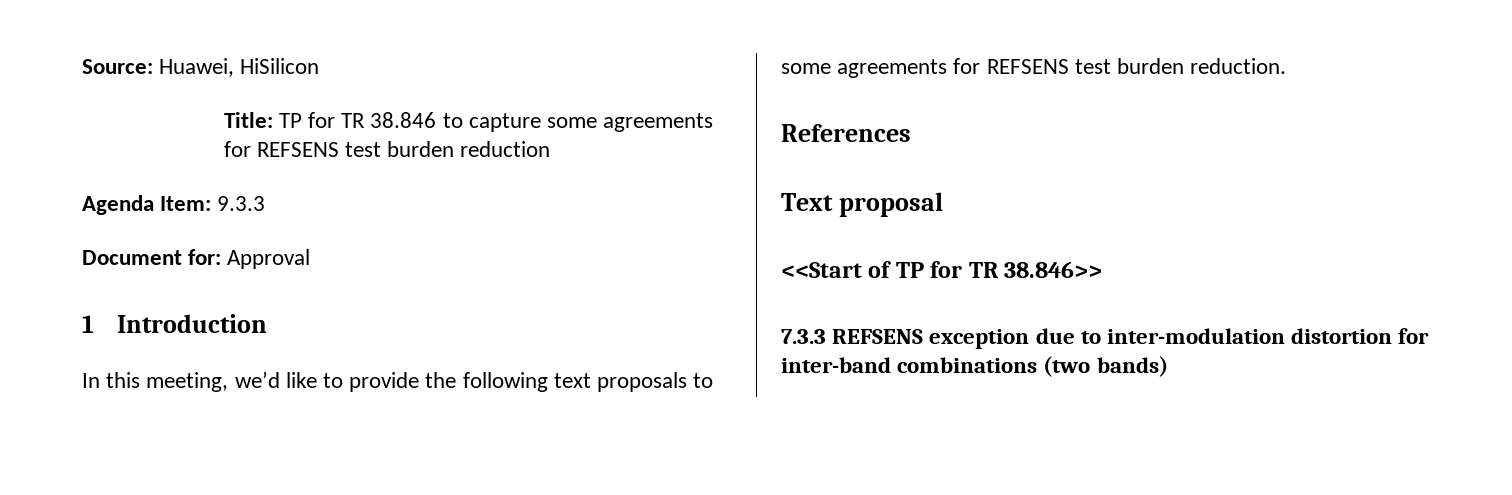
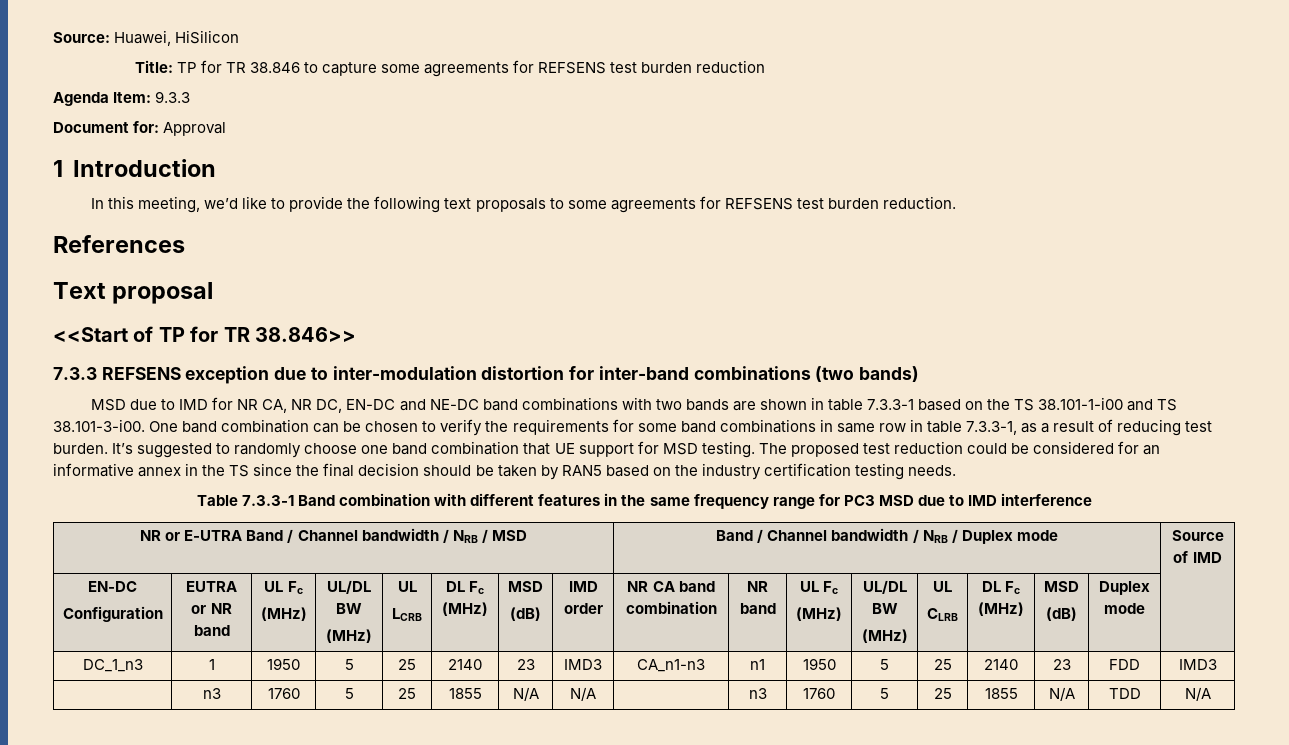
+ MSD due to IMD for NR CA, NR DC, EN-DC and NE-DC band combinations with two bands are shown in table 7.3.3-1 based on the TS 38.101-1-i00 and TS 38.101-3-i00. One band combination can be chosen to verify the requirements for some band combinations in same row in table 7.3.3-1, as a result of reducing test burden. It’s suggested to randomly choose one band combination that UE support for MSD testing. The proposed test reduction could be considered for an informative annex in the TS since the final decision should be taken by RAN5 based on the industry certification testing needs.
+ Table 7.3.3-1 Band combination with different features in the same frequency range for PC3 MSD due to IMD interference
+ NR or E-UTRA Band / Channel bandwidth / NRB / MSD | Band / Channel bandwidth / NRB / Duplex mode | Source of IMD
+ EN-DC
+ Configuration | EUTRA or NR band | UL Fc
+ (MHz) | UL/DL BW
+ (MHz) | UL
+ LCRB | DL Fc (MHz) | MSD
+ (dB) | IMD order | NR CA band combination | NR band | UL Fc
+ (MHz) | UL/DL BW
+ (MHz) | UL
+ CLRB | DL Fc (MHz) | MSD
+ (dB) | Duplex mode |
+ DC_1_n3 | 1 | 1950 | 5 | 25 | 2140 | 23 | IMD3 | CA_n1-n3 | n1 | 1950 | 5 | 25 | 2140 | 23 | FDD | IMD3
+ | n3 | 1760 | 5 | 25 | 1855 | N/A | N/A | | n3 | 1760 | 5 | 25 | 1855 | N/A | TDD | N/A

